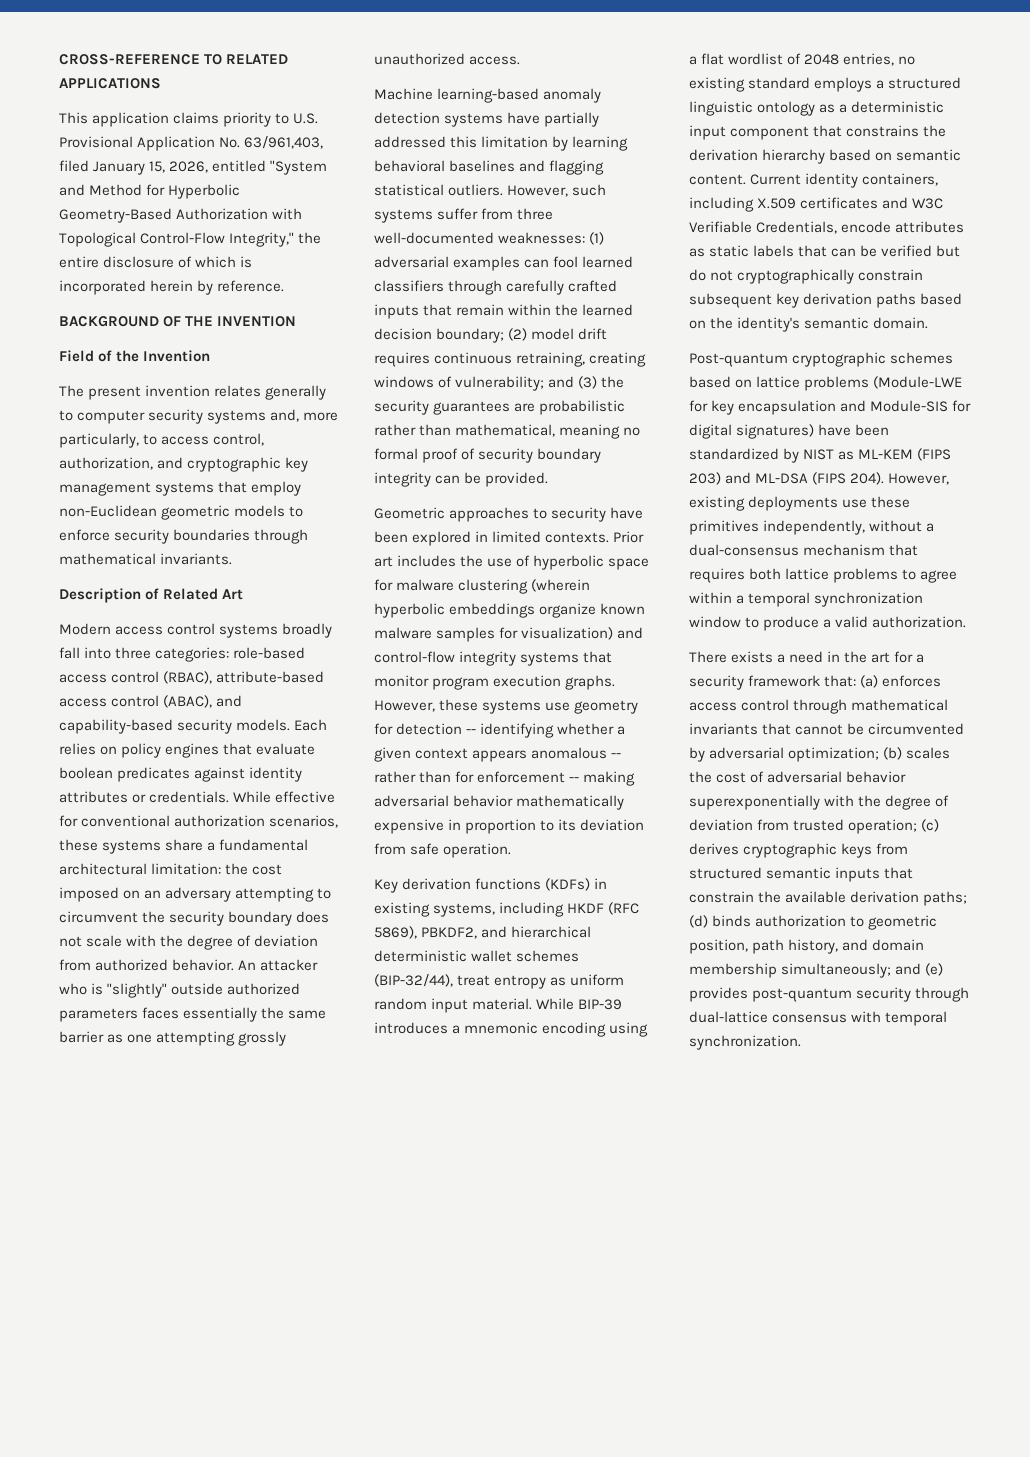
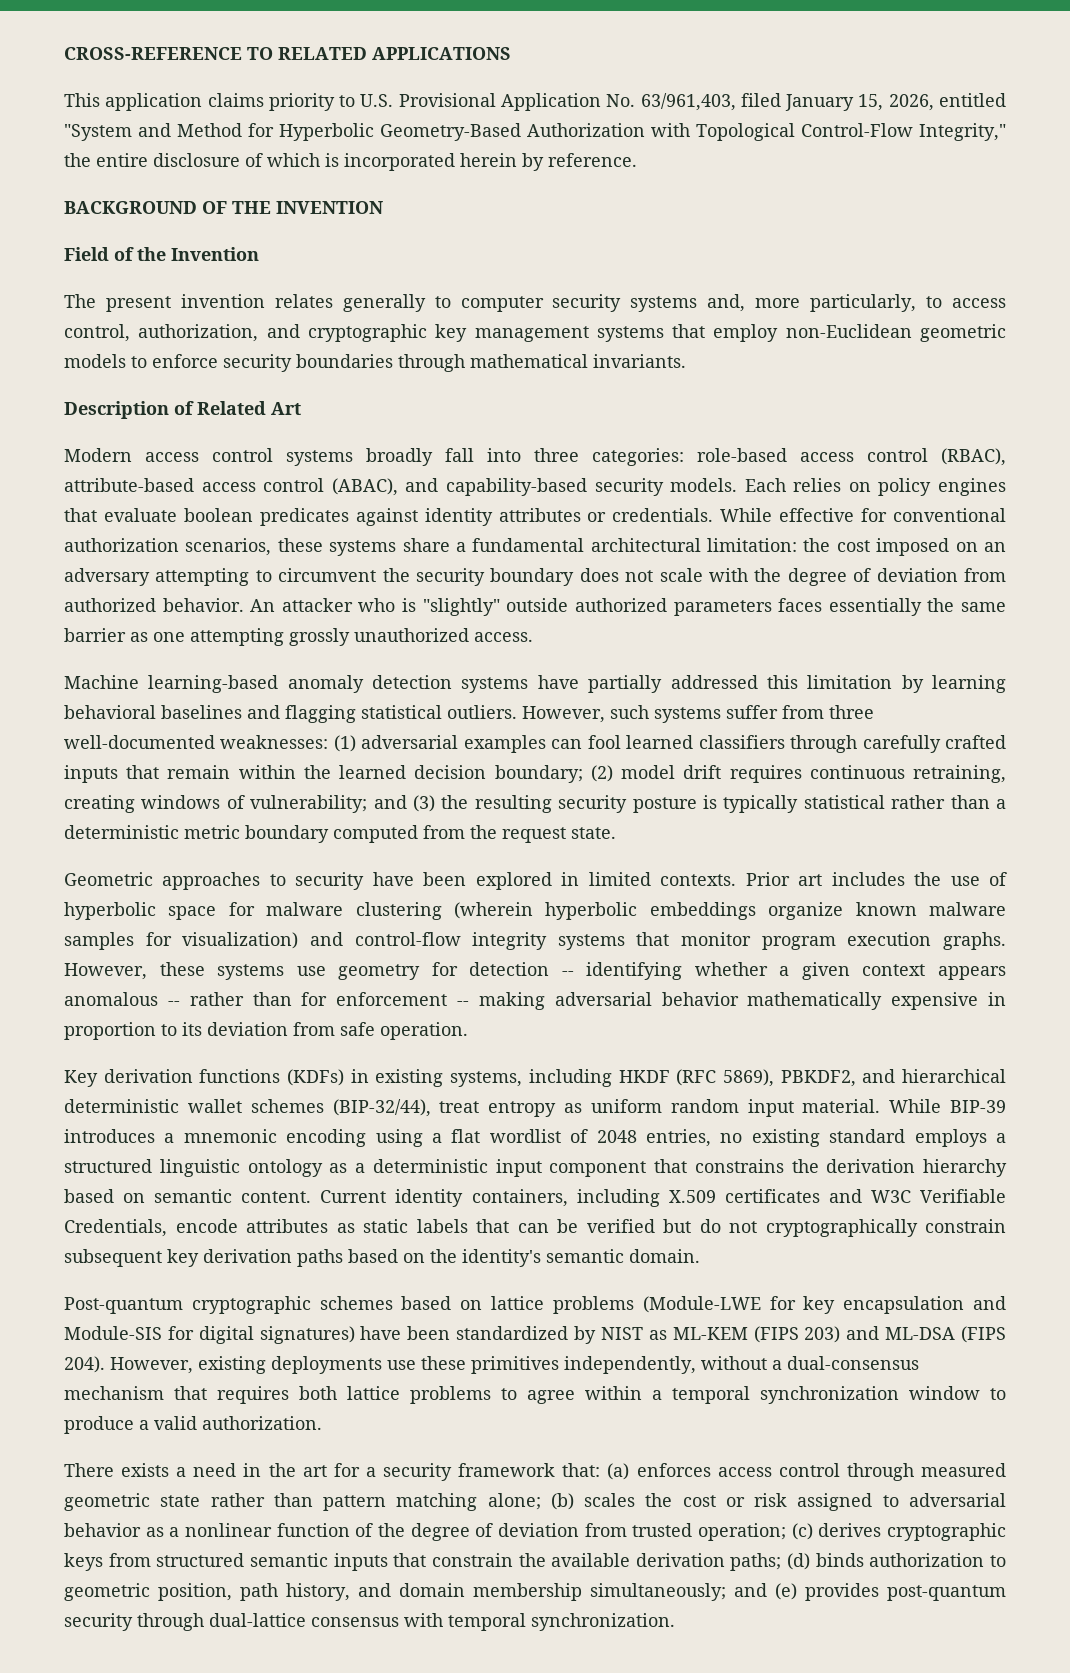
- However, such systems suffer from three well-documented weaknesses: (1) adversarial examples can fool learned classifiers through carefully crafted inputs that remain within the learned decision boundary; (2) model drift requires continuous retraining, creating windows of vulnerability; and (3) the security guarantees are probabilistic rather than mathematical, meaning no formal proof of security boundary integrity can be provided.
+ However, such systems suffer from three well-documented weaknesses: (1) adversarial examples can fool learned classifiers through carefully crafted inputs that remain within the learned decision boundary; (2) model drift requires continuous retraining, creating windows of vulnerability; and (3) the resulting security posture is typically statistical rather than a deterministic metric boundary computed from the request state.
- (a) enforces access control through mathematical invariants that cannot be circumvented by adversarial optimization; (b) scales the cost of adversarial behavior superexponentially with the degree of deviation from trusted operation;
+ (a) enforces access control through measured geometric state rather than pattern matching alone; (b) scales the cost or risk assigned to adversarial behavior as a nonlinear function of the degree of deviation from trusted operation;

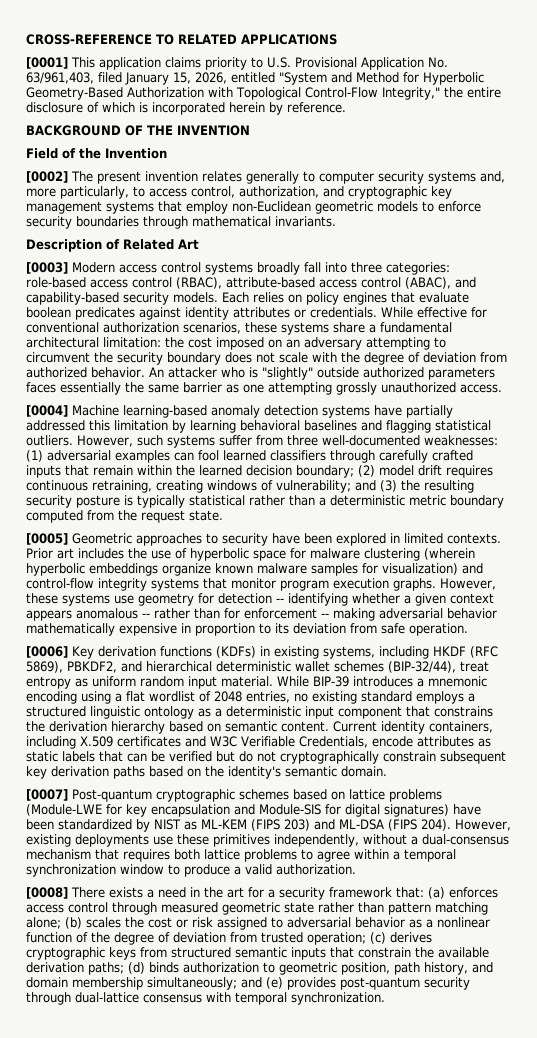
- This application claims priority to U.S. Provisional Application No. 63/961,403, filed January 15, 2026, entitled "System and Method for Hyperbolic Geometry-Based Authorization with Topological Control-Flow Integrity," the entire disclosure of which is incorporated herein by reference.
+ [0001] This application claims priority to U.S. Provisional Application No. 63/961,403, filed January 15, 2026, entitled "System and Method for Hyperbolic Geometry-Based Authorization with Topological Control-Flow Integrity," the entire disclosure of which is incorporated herein by reference.
- The present invention relates generally to computer security systems and, more particularly, to access control, authorization, and cryptographic key management systems that employ non-Euclidean geometric models to enforce security boundaries through mathematical invariants.
+ [0002] The present invention relates generally to computer security systems and, more particularly, to access control, authorization, and cryptographic key management systems that employ non-Euclidean geometric models to enforce security boundaries through mathematical invariants.
- Modern access control systems broadly fall into three categories: role-based access control (RBAC), attribute-based access control (ABAC), and capability-based security models.
+ [0003] Modern access control systems broadly fall into three categories: role-based access control (RBAC), attribute-based access control (ABAC), and capability-based security models.
- Machine learning-based anomaly detection systems have partially addressed this limitation by learning behavioral baselines and flagging statistical outliers.
+ [0004] Machine learning-based anomaly detection systems have partially addressed this limitation by learning behavioral baselines and flagging statistical outliers.
- Geometric approaches to security have been explored in limited contexts.
+ [0005] Geometric approaches to security have been explored in limited contexts.
- Key derivation functions (KDFs) in existing systems, including HKDF (RFC 5869), PBKDF2, and hierarchical deterministic wallet schemes (BIP-32/44), treat entropy as uniform random input material.
+ [0006] Key derivation functions (KDFs) in existing systems, including HKDF (RFC 5869), PBKDF2, and hierarchical deterministic wallet schemes (BIP-32/44), treat entropy as uniform random input material.
- Post-quantum cryptographic schemes based on lattice problems (Module-LWE for key encapsulation and Module-SIS for digital signatures) have been standardized by NIST as ML-KEM (FIPS 203) and ML-DSA (FIPS 204).
+ [0007] Post-quantum cryptographic schemes based on lattice problems (Module-LWE for key encapsulation and Module-SIS for digital signatures) have been standardized by NIST as ML-KEM (FIPS 203) and ML-DSA (FIPS 204).
- There exists a need in the art for a security framework that:
+ [0008] There exists a need in the art for a security framework that:

